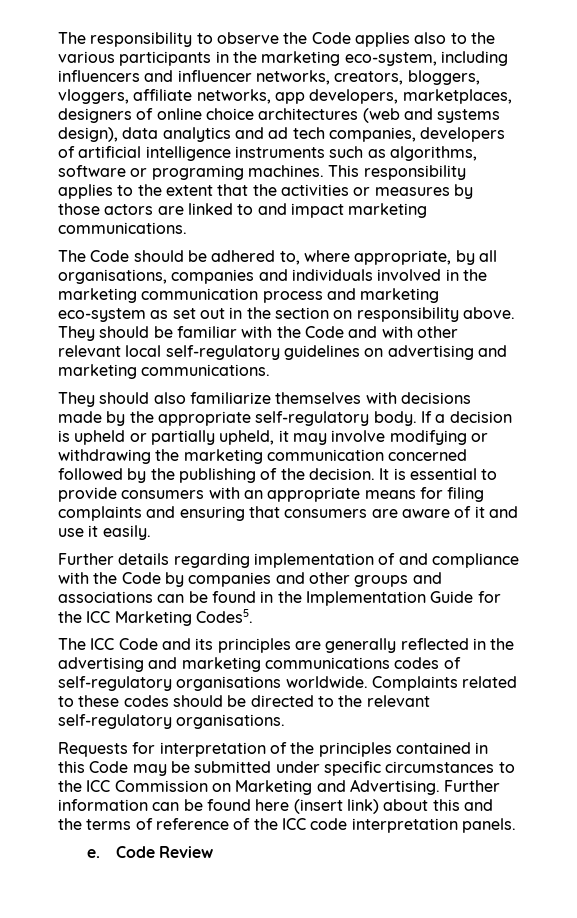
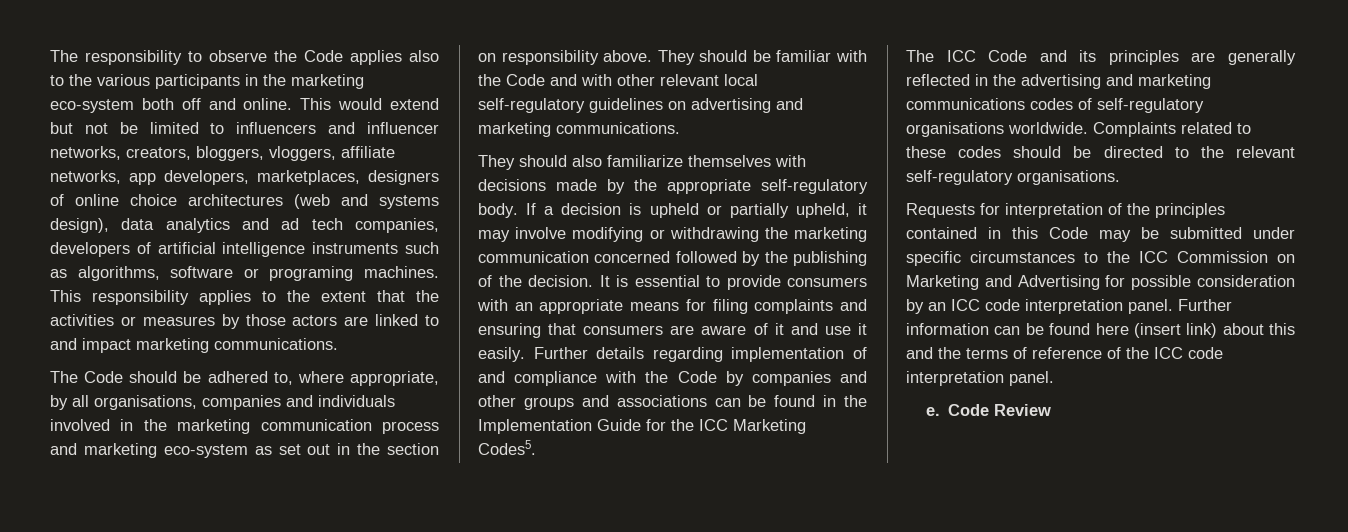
- The responsibility to observe the Code applies also to the various participants in the marketing eco-system, including influencers and influencer networks, creators, bloggers, vloggers, affiliate networks, app developers, marketplaces, designers of online choice architectures (web and systems design), data analytics and ad tech companies, developers of artificial intelligence instruments such as algorithms, software or programing machines.
+ The responsibility to observe the Code applies also to the various participants in the marketing eco-system both off and online. This would extend but not be limited to influencers and influencer networks, creators, bloggers, vloggers, affiliate networks, app developers, marketplaces, designers of online choice architectures (web and systems design), data analytics and ad tech companies, developers of artificial intelligence instruments such as algorithms, software or programing machines.
- It is essential to provide consumers with an appropriate means for filing complaints and ensuring that consumers are aware of it and use it easily.
- Further details regarding implementation of and compliance with the Code by companies and other groups and associations can be found in the Implementation Guide for the ICC Marketing Codes5.
+ It is essential to provide consumers with an appropriate means for filing complaints and ensuring that consumers are aware of it and use it easily. Further details regarding implementation of and compliance with the Code by companies and other groups and associations can be found in the Implementation Guide for the ICC Marketing Codes5.
- Requests for interpretation of the principles contained in this Code may be submitted under specific circumstances to the ICC Commission on Marketing and Advertising.
+ Requests for interpretation of the principles contained in this Code may be submitted under specific circumstances to the ICC Commission on Marketing and Advertising for possible consideration by an ICC code interpretation panel.
- Further information can be found here (insert link) about this and the terms of reference of the ICC code interpretation panels.
+ Further information can be found here (insert link) about this and the terms of reference of the ICC code interpretation panel.

